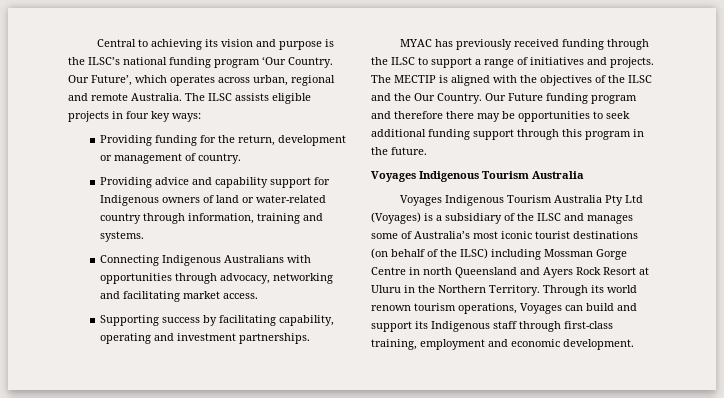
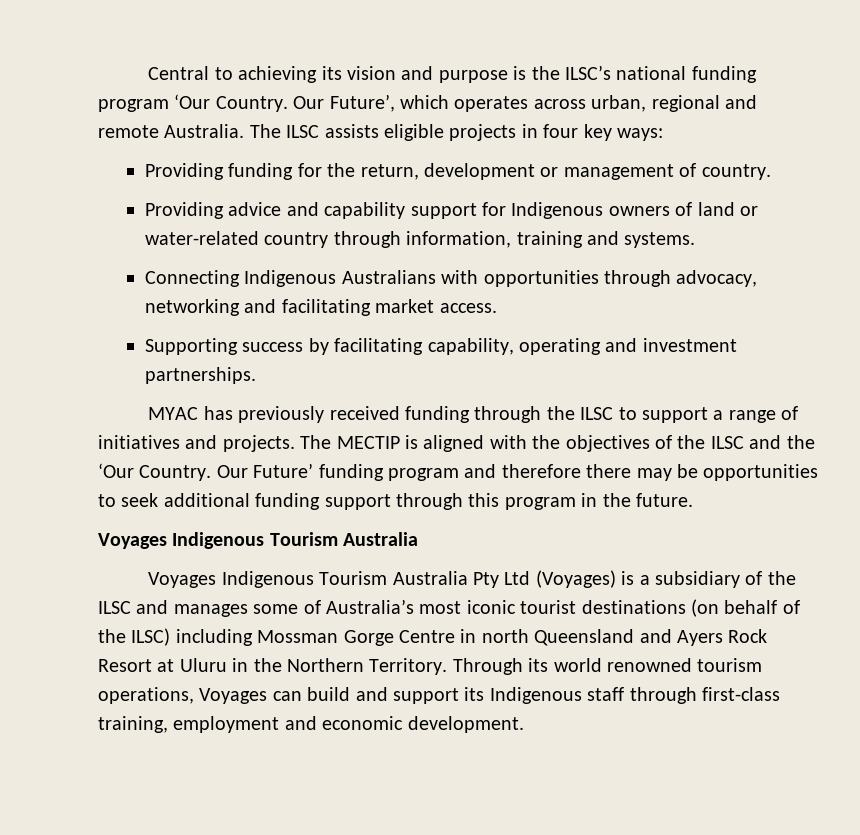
- The MECTIP is aligned with the objectives of the ILSC and the Our Country. Our Future funding program and therefore there may be opportunities to seek additional funding support through this program in the future.
+ The MECTIP is aligned with the objectives of the ILSC and the ‘Our Country. Our Future’ funding program and therefore there may be opportunities to seek additional funding support through this program in the future.
- Through its world renown tourism operations, Voyages can build and support its Indigenous staff through first-class training, employment and economic development.
+ Through its world renowned tourism operations, Voyages can build and support its Indigenous staff through first-class training, employment and economic development.

